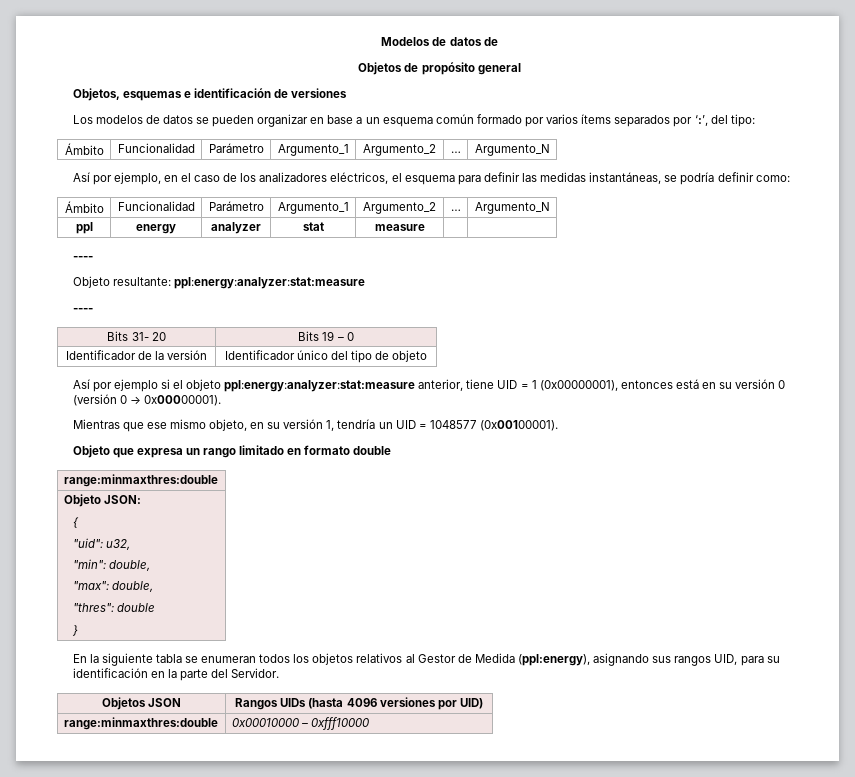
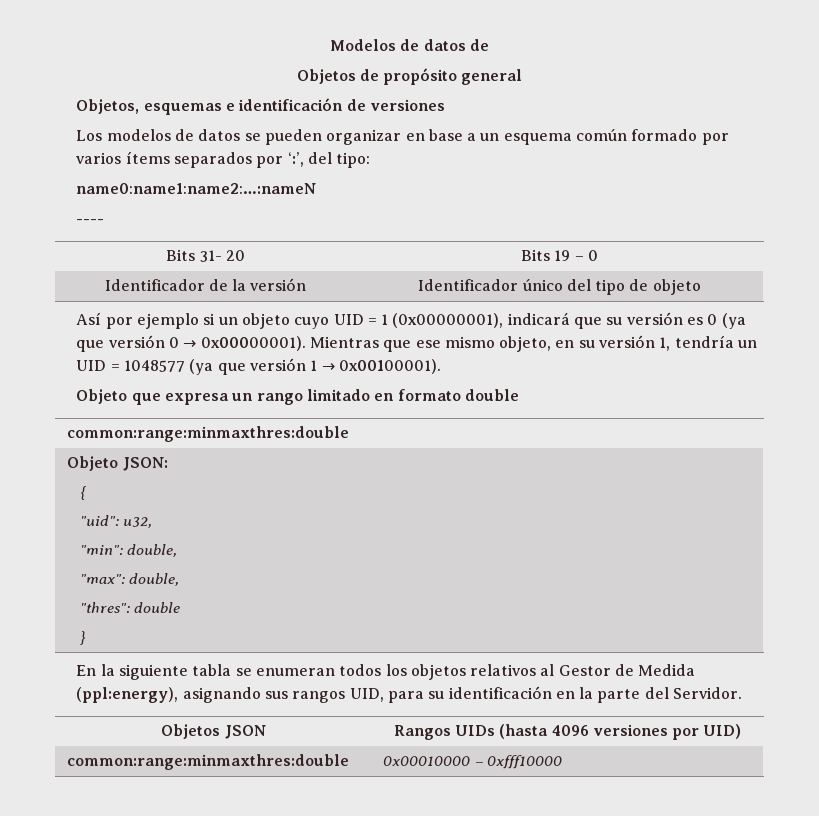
  Los modelos de datos se pueden organizar en base a un esquema común formado por varios ítems separados por ‘:’, del tipo:
- Ámbito | Funcionalidad | Parámetro | Argumento_1 | Argumento_2 | … | Argumento_N
- Así por ejemplo, en el caso de los analizadores eléctricos, el esquema para definir las medidas instantáneas, se podría definir como:
- Ámbito | Funcionalidad | Parámetro | Argumento_1 | Argumento_2 | … | Argumento_N
- ppl | energy | analyzer | stat | measure | |
- ----
- Objeto resultante: ppl:energy:analyzer:stat:measure
+ name0:name1:name2:…:nameN
- Así por ejemplo si el objeto ppl:energy:analyzer:stat:measure anterior, tiene UID = 1 (0x00000001), entonces está en su versión 0 (versión 0 → 0x00000001).
- Mientras que ese mismo objeto, en su versión 1, tendría un UID = 1048577 (0x00100001).
+ Así por ejemplo si un objeto cuyo UID = 1 (0x00000001), indicará que su versión es 0 (ya que versión 0 → 0x00000001). Mientras que ese mismo objeto, en su versión 1, tendría un UID = 1048577 (ya que versión 1 → 0x00100001).
  Objeto que expresa un rango limitado en formato double
- range:minmaxthres:double
+ common:range:minmaxthres:double
- range:minmaxthres:double | 0x00010000 – 0xfff10000
+ common:range:minmaxthres:double | 0x00010000 – 0xfff10000

